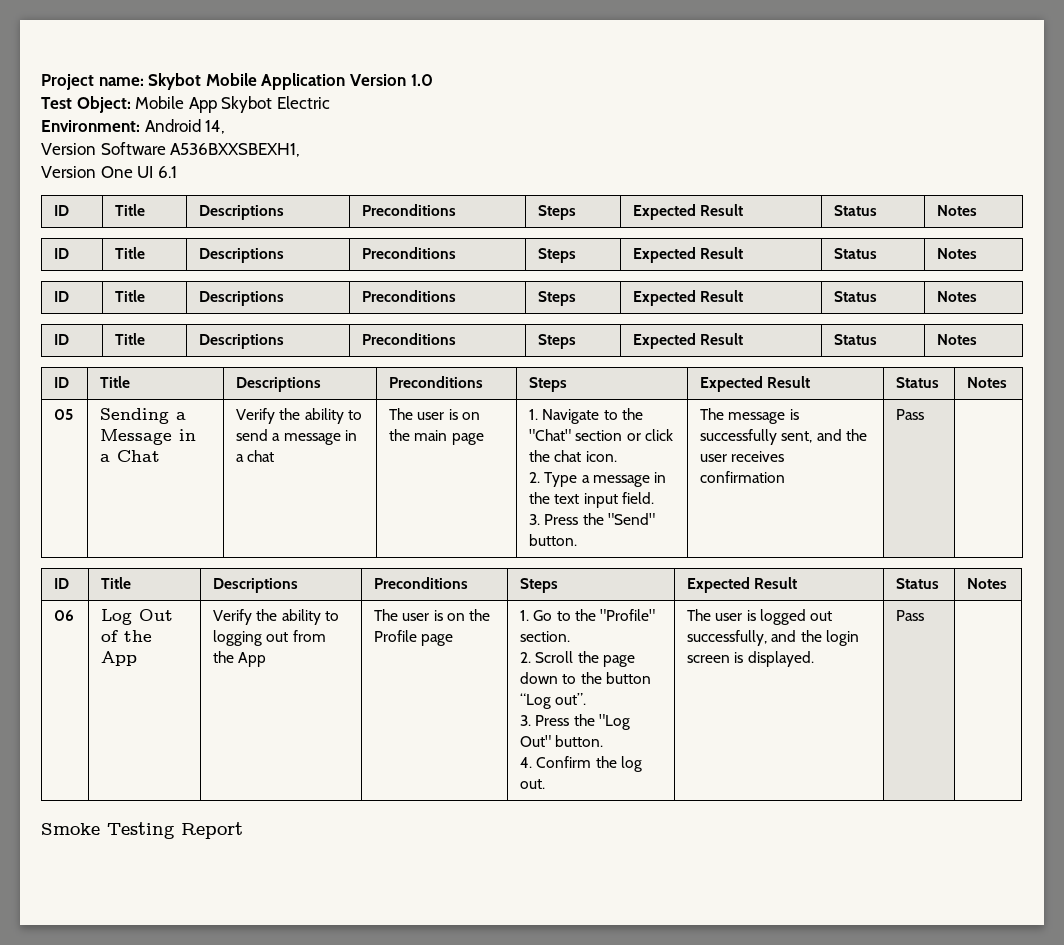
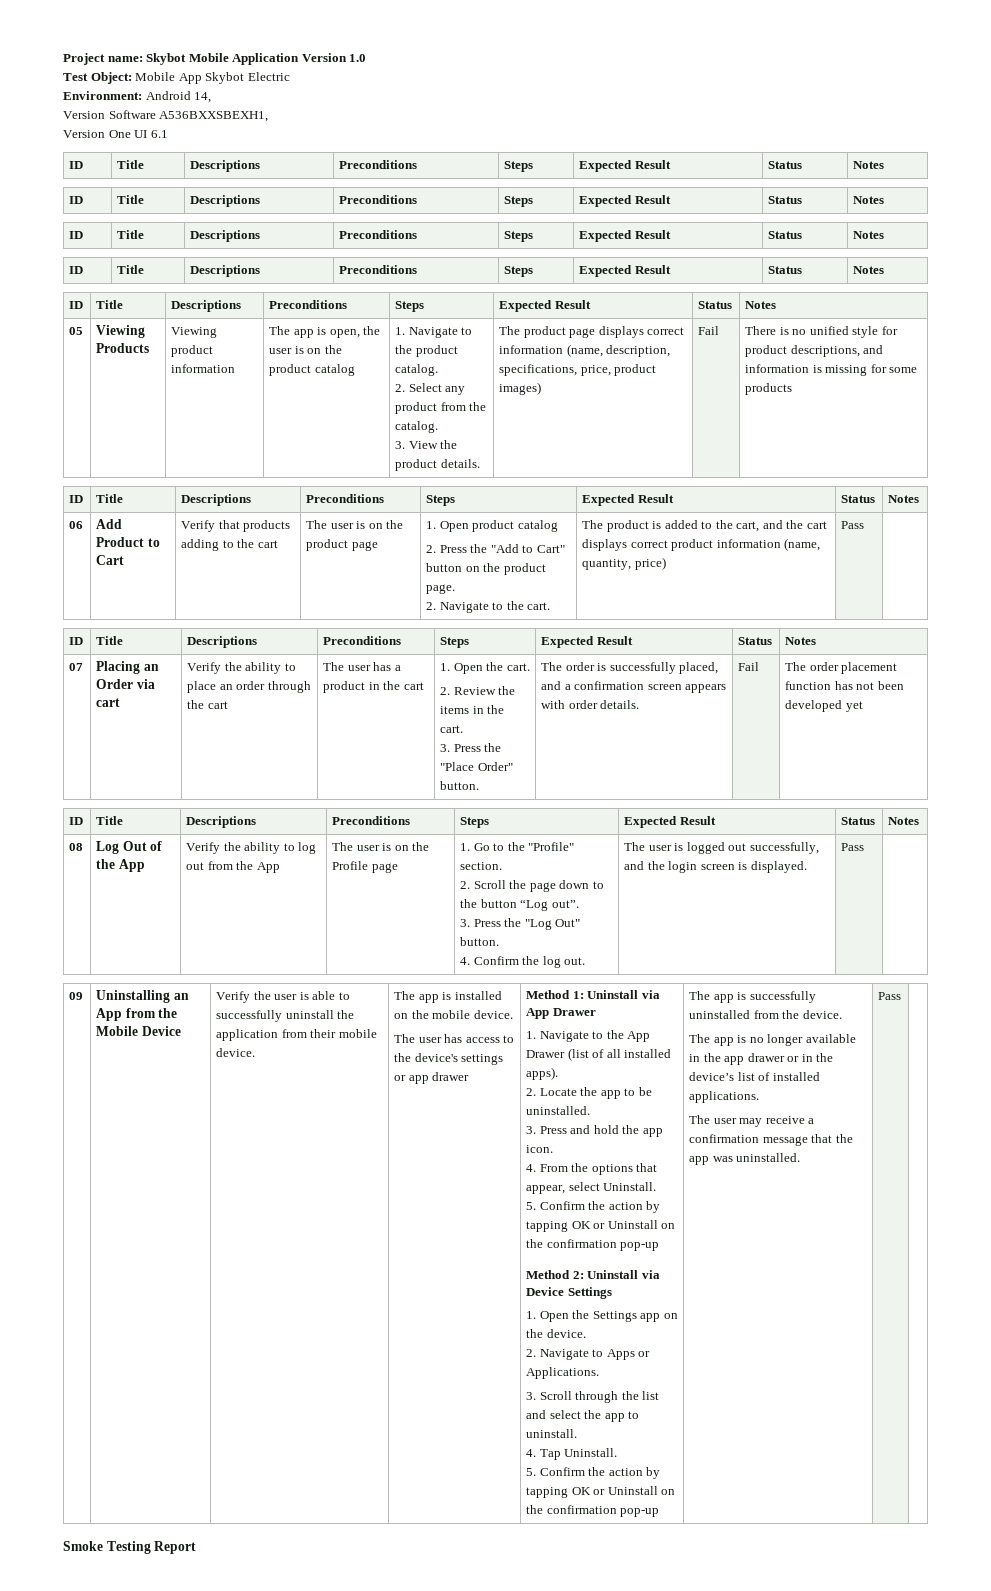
- Sending a Message in a Chat | Verify the ability to send a message in a chat | The user is on the main page | 1. Navigate to the "Chat" section or click the chat icon.
- 2. Type a message in the text input field.
- 3. Press the "Send" button. | The message is successfully sent, and the user receives confirmation
+ Viewing Products | Viewing product information | The app is open, the user is on the product catalog | 1. Navigate to the product catalog.
+ 2. Select any product from the catalog.
+ 3. View the product details. | The product page displays correct information (name, description, specifications, price, product images) | Fail | There is no unified style for product descriptions, and information is missing for some products
+ ID | Title | Descriptions | Preconditions | Steps | Expected Result | Status | Notes
+ 06 | Add Product to Cart | Verify that products adding to the cart | The user is on the product page | 1. Open product catalog
+ 2. Press the "Add to Cart" button on the product page.
+ 2. Navigate to the cart. | The product is added to the cart, and the cart displays correct product information (name, quantity, price)
- 06
+ 07 | Placing an Order via cart | Verify the ability to place an order through the cart | The user has a product in the cart | 1. Open the cart.
+ 2. Review the items in the cart.
+ 3. Press the "Place Order" button. | The order is successfully placed, and a confirmation screen appears with order details. | Fail | The order placement function has not been developed yet
+ ID | Title | Descriptions | Preconditions | Steps | Expected Result | Status | Notes
+ 08
- Verify the ability to logging out from the App
+ Verify the ability to log out from the App
+ 09 | Uninstalling an App from the Mobile Device | Verify the user is able to successfully uninstall the application from their mobile device. | The app is installed on the mobile device.
+ The user has access to the device's settings or app drawer | Method 1: Uninstall via App Drawer
+ 1. Navigate to the App Drawer (list of all installed apps).
+ 2. Locate the app to be uninstalled.
+ 3. Press and hold the app icon.
+ 4. From the options that appear, select Uninstall.
+ 5. Confirm the action by tapping OK or Uninstall on the confirmation pop-up
+ Method 2: Uninstall via Device Settings
+ 1. Open the Settings app on the device.
+ 2. Navigate to Apps or Applications.
+ 3. Scroll through the list and select the app to uninstall.
+ 4. Tap Uninstall.
+ 5. Confirm the action by tapping OK or Uninstall on the confirmation pop-up | The app is successfully uninstalled from the device.
+ The app is no longer available in the app drawer or in the device’s list of installed applications.
+ The user may receive a confirmation message that the app was uninstalled. | Pass

